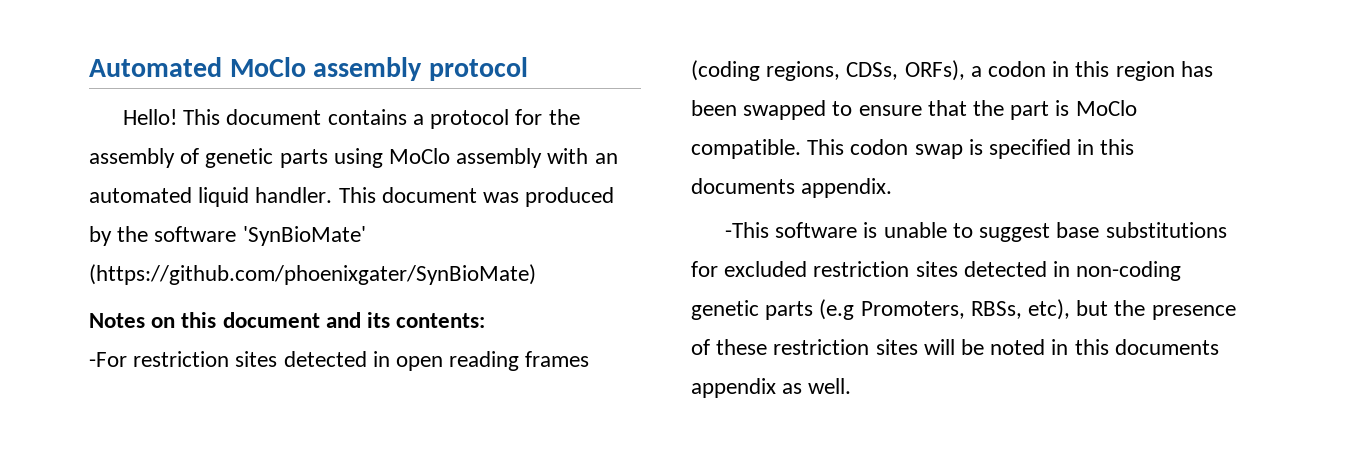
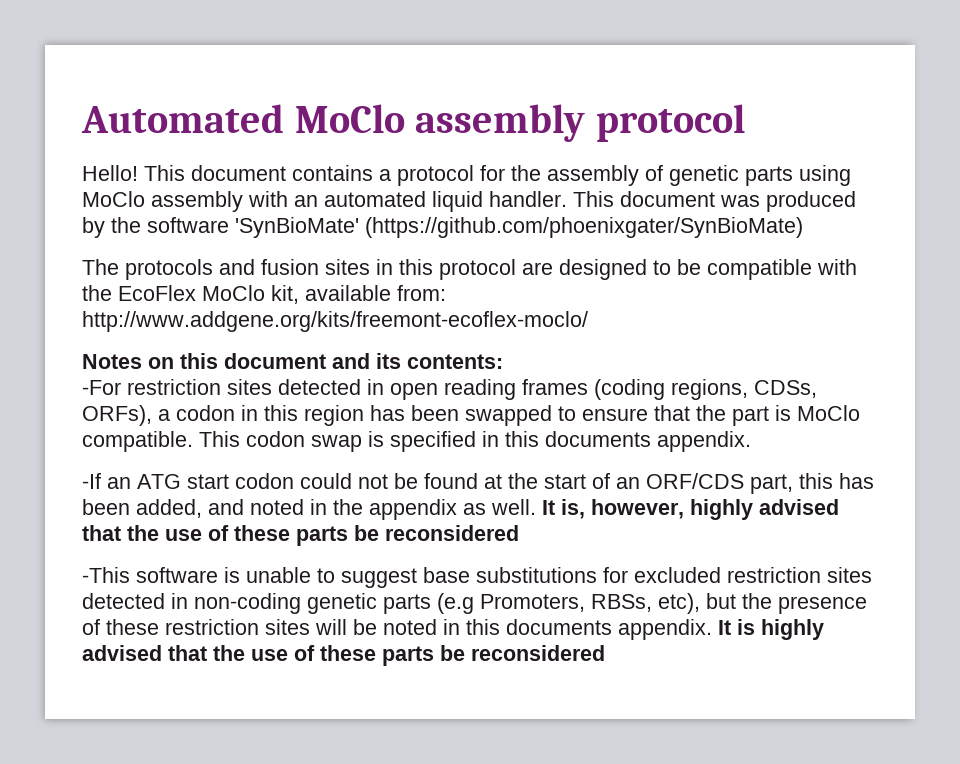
+ The protocols and fusion sites in this protocol are designed to be compatible with the EcoFlex MoClo kit, available from: http://www.addgene.org/kits/freemont-ecoflex-moclo/
+ -If an ATG start codon could not be found at the start of an ORF/CDS part, this has been added, and noted in the appendix as well. It is, however, highly advised that the use of these parts be reconsidered
- -This software is unable to suggest base substitutions for excluded restriction sites detected in non-coding genetic parts (e.g Promoters, RBSs, etc), but the presence of these restriction sites will be noted in this documents appendix as well.
+ -This software is unable to suggest base substitutions for excluded restriction sites detected in non-coding genetic parts (e.g Promoters, RBSs, etc), but the presence of these restriction sites will be noted in this documents appendix. It is highly advised that the use of these parts be reconsidered

